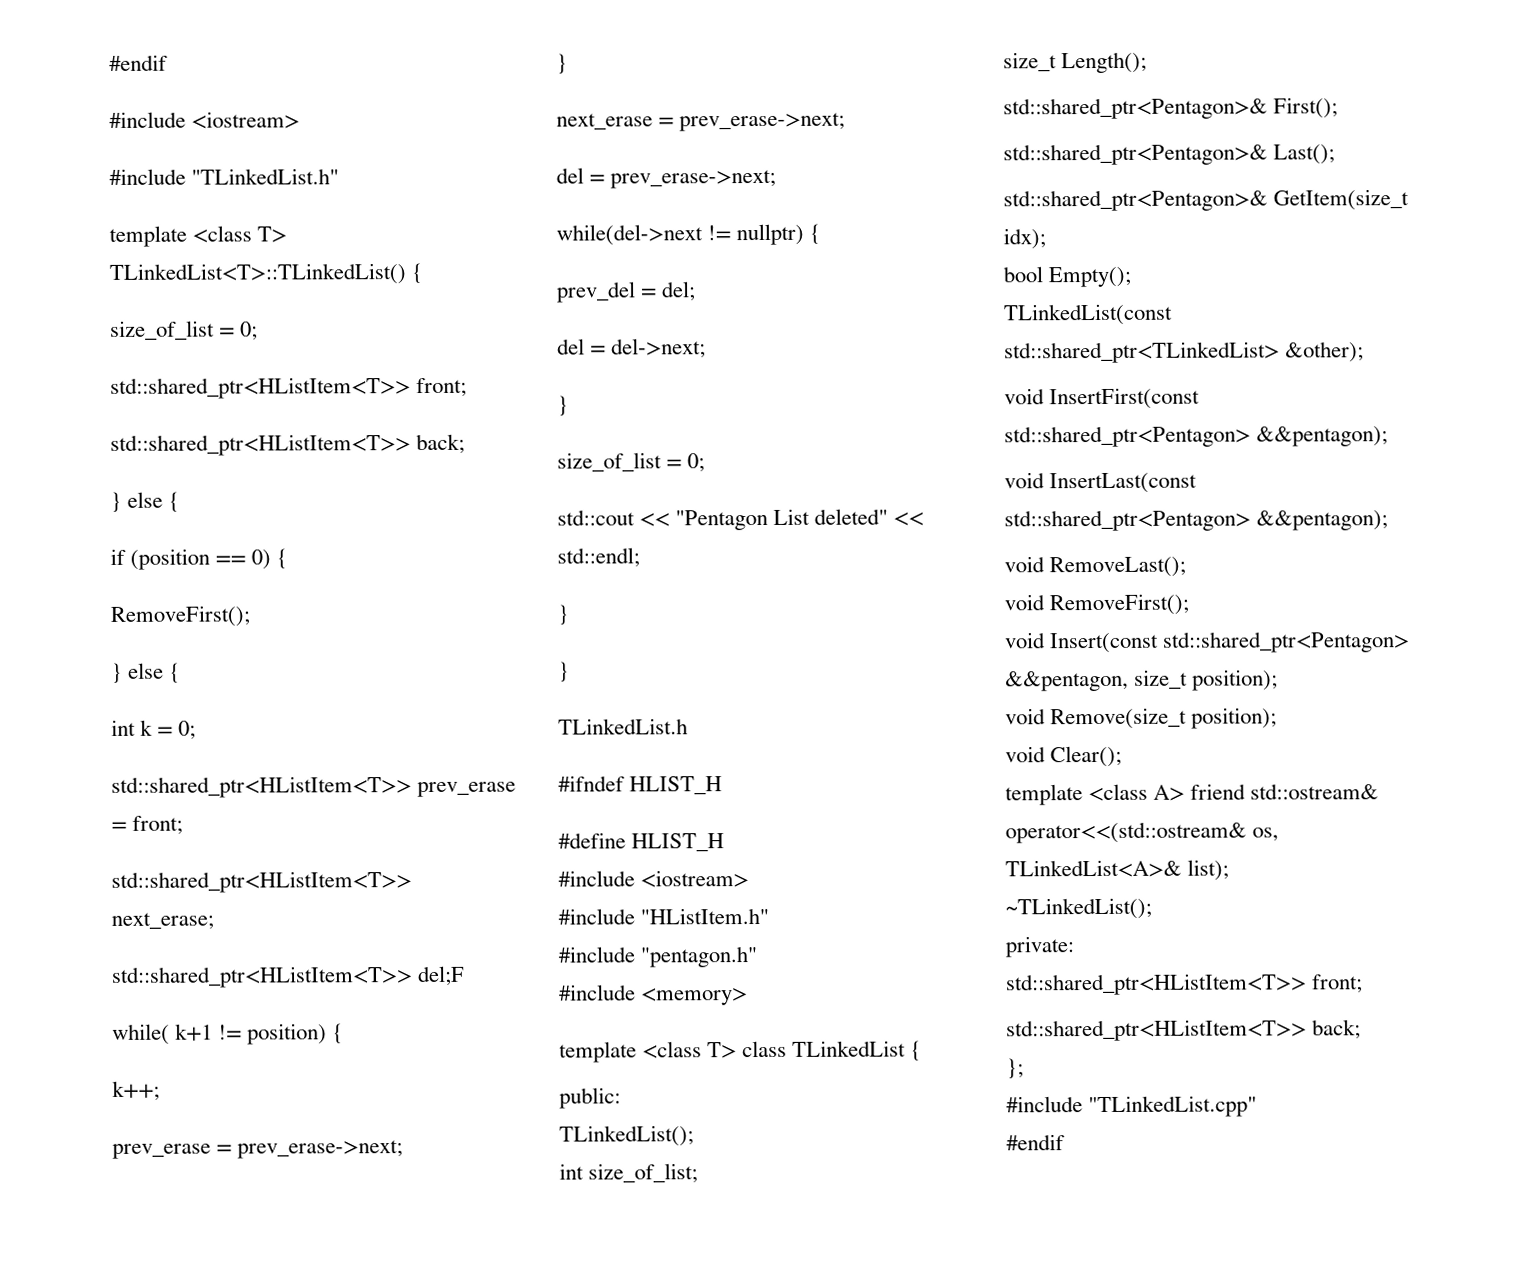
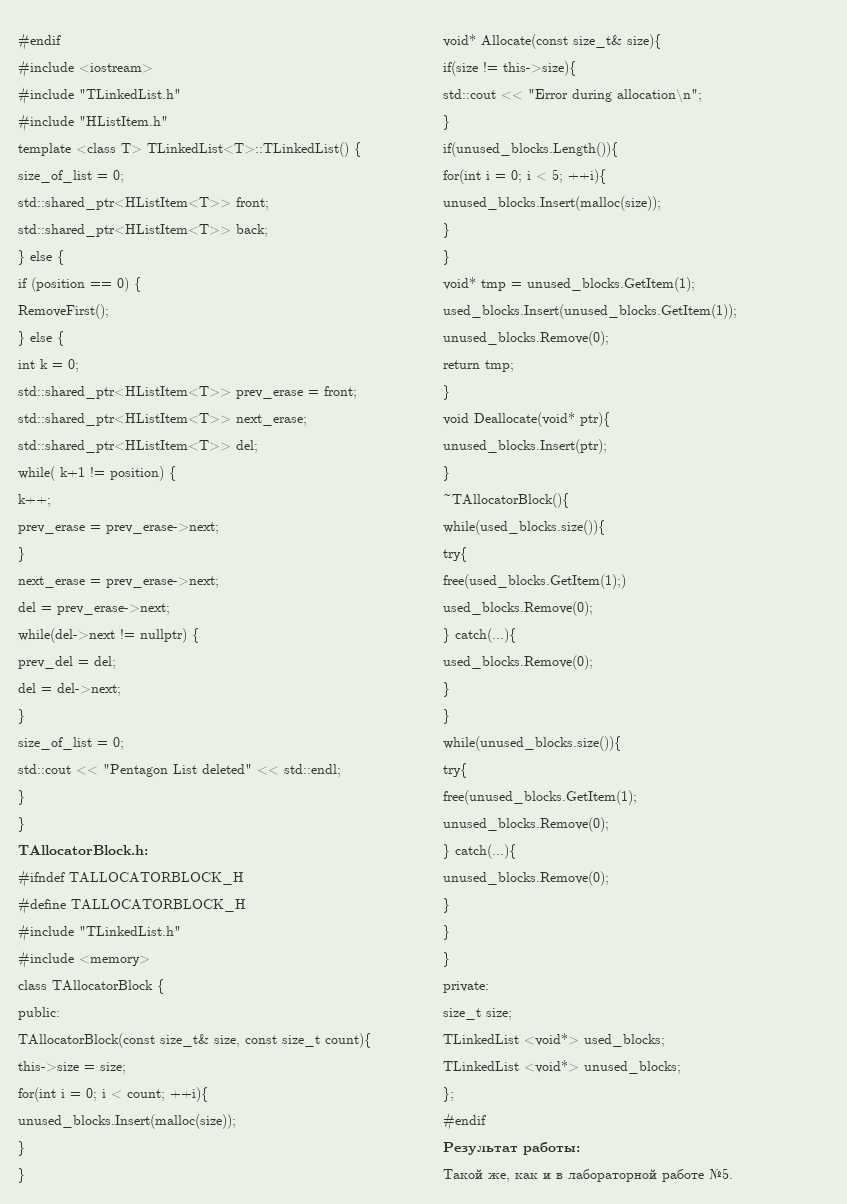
+ #include "HListItem.h"
- std::shared_ptr<HListItem<T>> del;F
+ std::shared_ptr<HListItem<T>> del;
- TLinkedList.h
+ TAllocatorBlock.h:
- #ifndef HLIST_H
+ #ifndef TALLOCATORBLOCK_H
- #define HLIST_H
- #include <iostream>
- #include "HListItem.h"
- #include "pentagon.h"
+ #define TALLOCATORBLOCK_H
+ #include "TLinkedList.h"
  #include <memory>
- template <class T> class TLinkedList {
+ class TAllocatorBlock {
  public:
- TLinkedList();
- int size_of_list;
- size_t Length();
- std::shared_ptr<Pentagon>& First();
- std::shared_ptr<Pentagon>& Last();
- std::shared_ptr<Pentagon>& GetItem(size_t idx);
- bool Empty();
- TLinkedList(const std::shared_ptr<TLinkedList> &other);
- void InsertFirst(const std::shared_ptr<Pentagon> &&pentagon);
- void InsertLast(const std::shared_ptr<Pentagon> &&pentagon);
- void RemoveLast();
- void RemoveFirst();
- void Insert(const std::shared_ptr<Pentagon> &&pentagon, size_t position);
- void Remove(size_t position);
- void Clear();
- template <class A> friend std::ostream& operator<<(std::ostream& os, TLinkedList<A>& list);
- ~TLinkedList();
+ TAllocatorBlock(const size_t& size, const size_t count){
+ this->size = size;
+ for(int i = 0; i < count; ++i){
+ unused_blocks.Insert(malloc(size));
+ }
+ }
+ void* Allocate(const size_t& size){
+ if(size != this->size){
+ std::cout << "Error during allocation\n";
+ }
+ if(unused_blocks.Length()){
+ for(int i = 0; i < 5; ++i){
+ unused_blocks.Insert(malloc(size));
+ }
+ }
+ void* tmp = unused_blocks.GetItem(1);
+ used_blocks.Insert(unused_blocks.GetItem(1));
+ unused_blocks.Remove(0);
+ return tmp;
+ }
+ void Deallocate(void* ptr){
+ unused_blocks.Insert(ptr);
+ }
+ ~TAllocatorBlock(){
+ while(used_blocks.size()){
+ try{
+ free(used_blocks.GetItem(1);)
+ used_blocks.Remove(0);
+ } catch(...){
+ used_blocks.Remove(0);
+ }
+ }
+ while(unused_blocks.size()){
+ try{
+ free(unused_blocks.GetItem(1);
+ unused_blocks.Remove(0);
+ } catch(...){
+ unused_blocks.Remove(0);
+ }
+ }
+ }
  private:
- std::shared_ptr<HListItem<T>> front;
- std::shared_ptr<HListItem<T>> back;
+ size_t size;
+ TLinkedList <void*> used_blocks;
+ TLinkedList <void*> unused_blocks;
  };
- #include "TLinkedList.cpp"
  #endif
+ Результат работы:
+ Такой же, как и в лабораторной работе №5.

